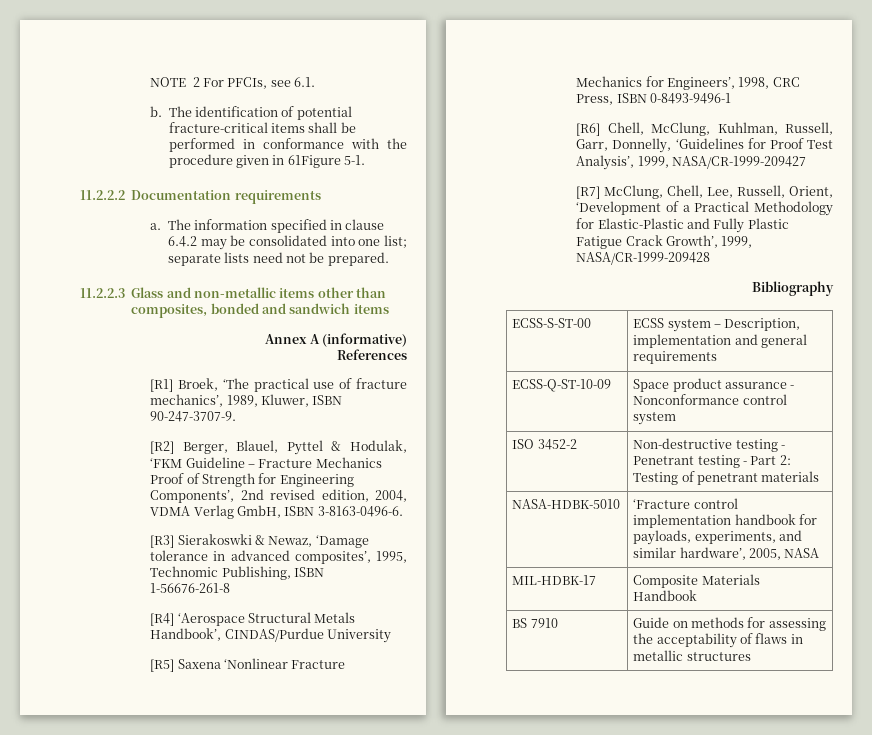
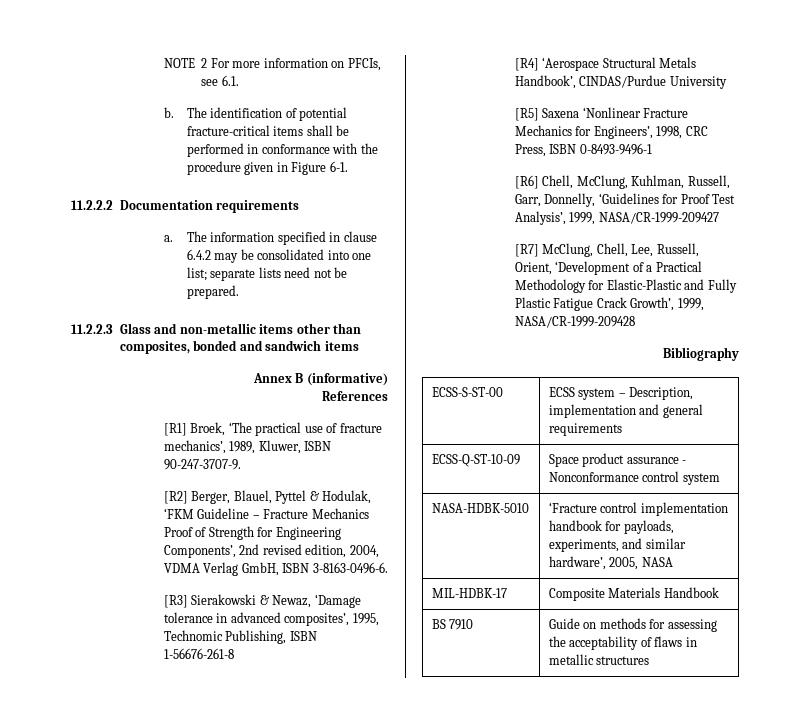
- NOTE 2 For PFCIs, see 6.1.
+ NOTE 2 For more information on PFCIs, see 6.1.
- The identification of potential fracture-critical items shall be performed in conformance with the procedure given in 61Figure 5-1.
+ The identification of potential fracture-critical items shall be performed in conformance with the procedure given in Figure 6-1.
- Annex A (informative)
+ Annex B (informative)
- [R3] Sierakoswki & Newaz, ‘Damage tolerance in advanced composites’, 1995, Technomic Publishing, ISBN 1-56676-261-8
+ [R3] Sierakowski & Newaz, ‘Damage tolerance in advanced composites’, 1995, Technomic Publishing, ISBN 1-56676-261-8
- ISO 3452-2 | Non-destructive testing - Penetrant testing - Part 2: Testing of penetrant materials

